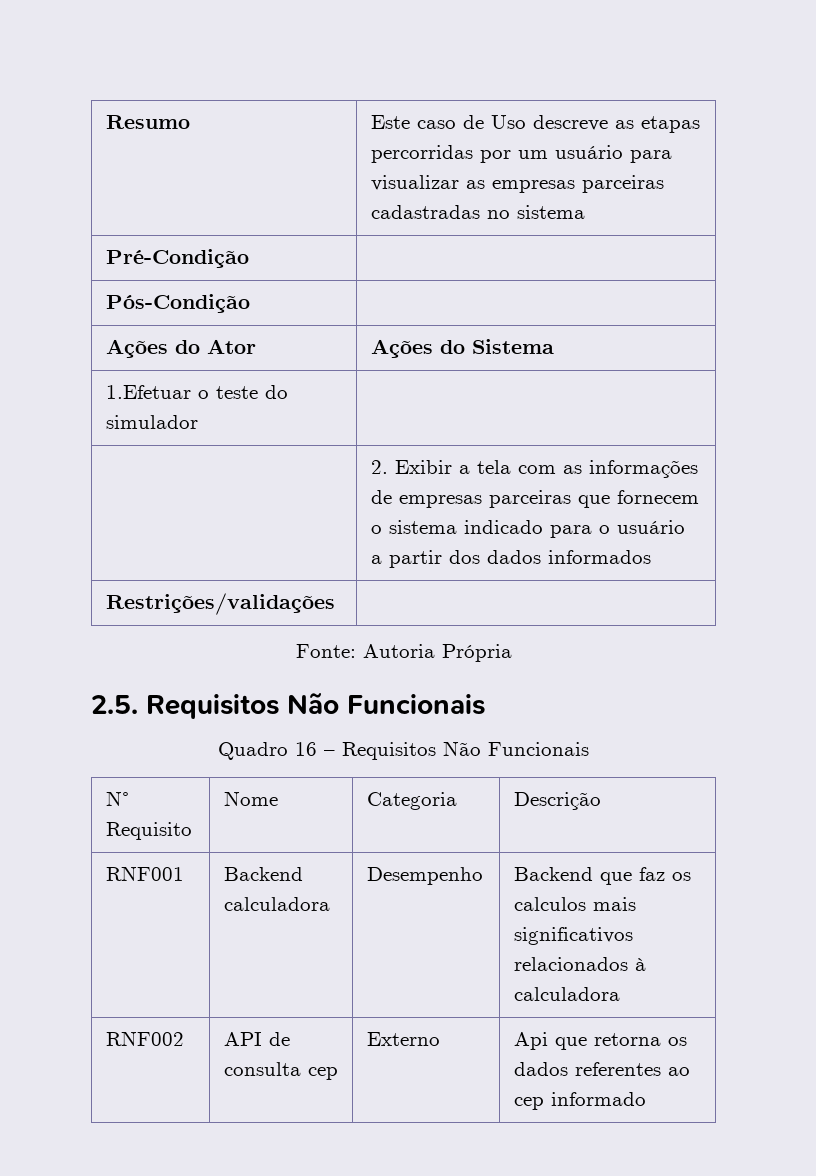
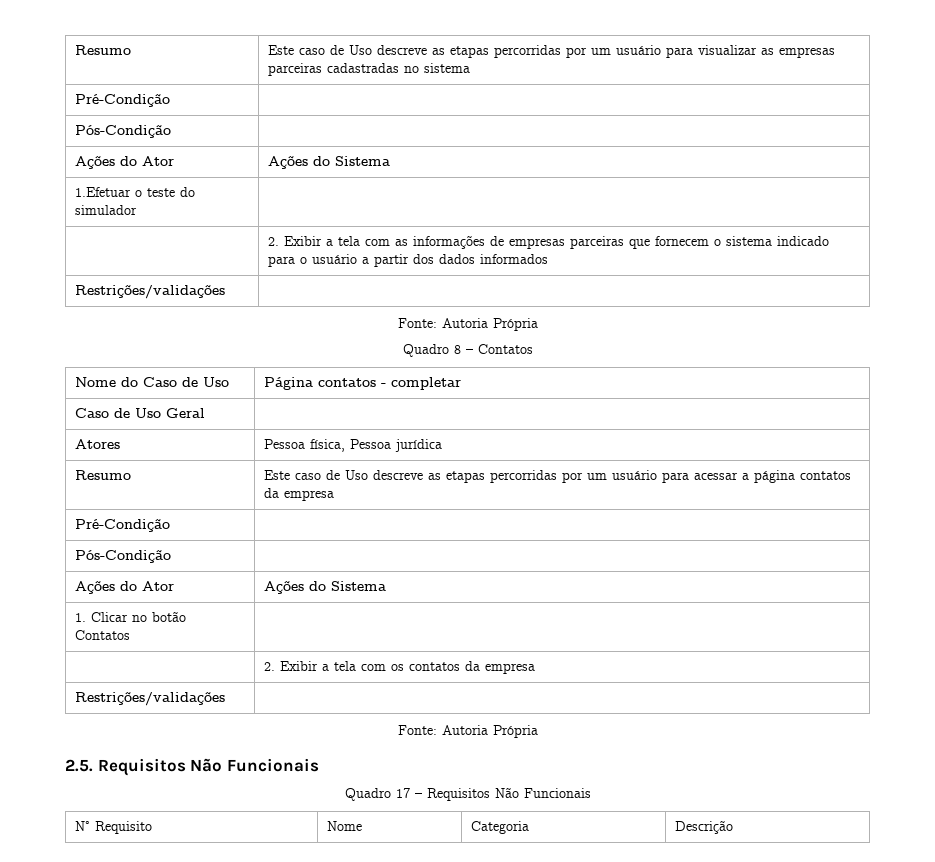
+ Quadro 8 – Contatos
+ Nome do Caso de Uso | Página contatos - completar
+ Caso de Uso Geral |
+ Atores | Pessoa física, Pessoa jurídica
+ Resumo | Este caso de Uso descreve as etapas percorridas por um usuário para acessar a página contatos da empresa
+ Pré-Condição |
+ Pós-Condição |
+ Ações do Ator | Ações do Sistema
+ 1. Clicar no botão Contatos |
+ | 2. Exibir a tela com os contatos da empresa
+ Restrições/validações |
+ Fonte: Autoria Própria
- Quadro 16 – Requisitos Não Funcionais
+ Quadro 17 – Requisitos Não Funcionais
- RNF001 | Backend calculadora | Desempenho | Backend que faz os calculos mais significativos relacionados à calculadora
- RNF002 | API de consulta cep | Externo | Api que retorna os dados referentes ao cep informado

